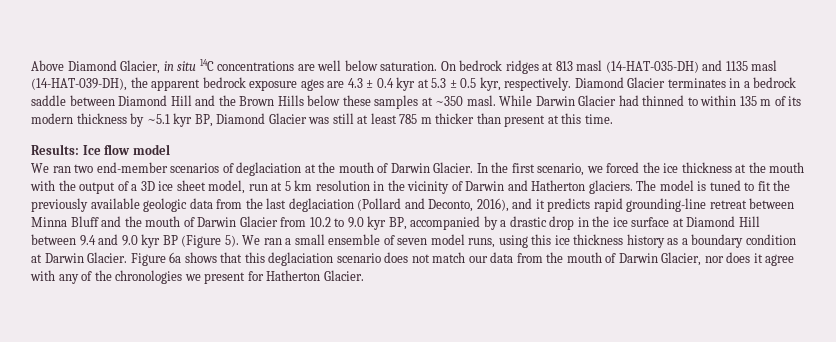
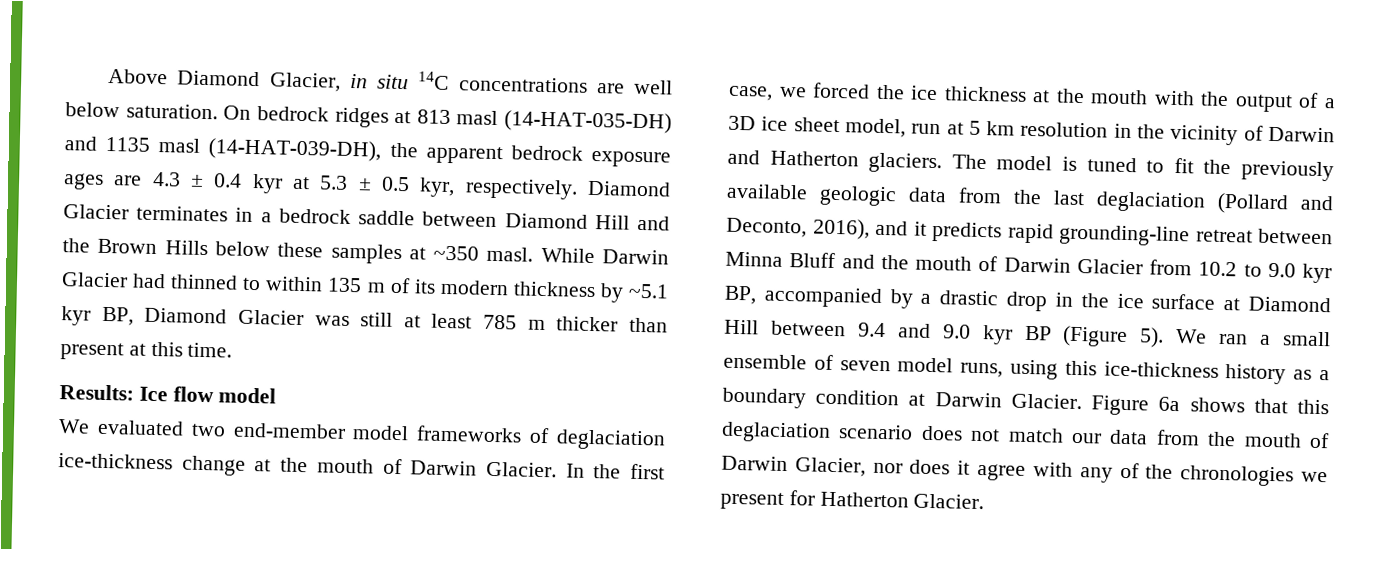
- We ran two end-member scenarios of deglaciation at the mouth of Darwin Glacier.
+ We evaluated two end-member model frameworks of deglaciation ice-thickness change at the mouth of Darwin Glacier.
- In the first scenario, we forced the ice thickness at the mouth with the output of a 3D ice sheet model, run at 5 km resolution in the vicinity of Darwin and Hatherton glaciers.
+ In the first case, we forced the ice thickness at the mouth with the output of a 3D ice sheet model, run at 5 km resolution in the vicinity of Darwin and Hatherton glaciers.
- We ran a small ensemble of seven model runs, using this ice thickness history as a boundary condition at Darwin Glacier.
+ We ran a small ensemble of seven model runs, using this ice-thickness history as a boundary condition at Darwin Glacier.

